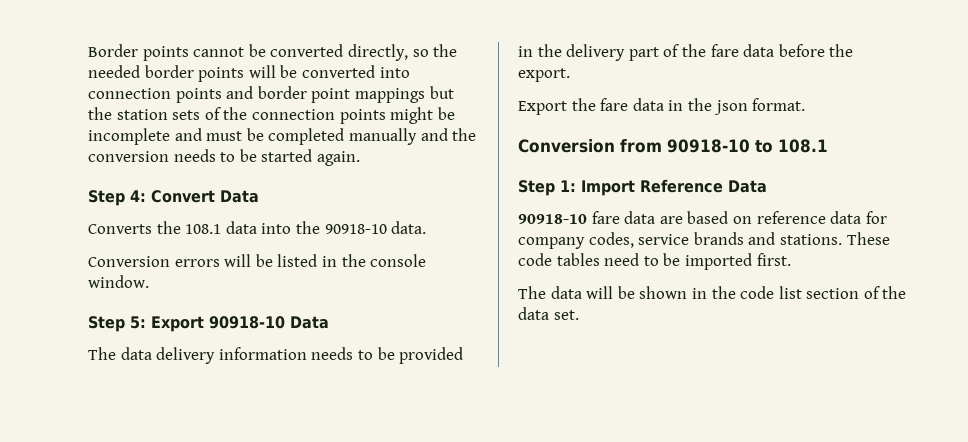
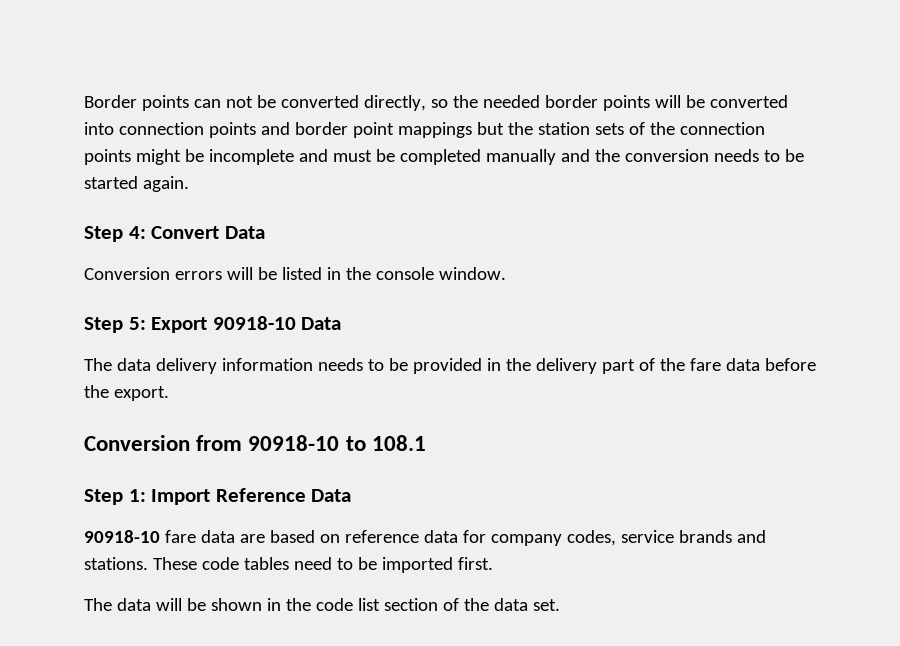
- Border points cannot be converted directly, so the needed border points will be converted into connection points and border point mappings but the station sets of the connection points might be incomplete and must be completed manually and the conversion needs to be started again.
+ Border points can not be converted directly, so the needed border points will be converted into connection points and border point mappings but the station sets of the connection points might be incomplete and must be completed manually and the conversion needs to be started again.
- Converts the 108.1 data into the 90918-10 data.
- Export the fare data in the json format.

